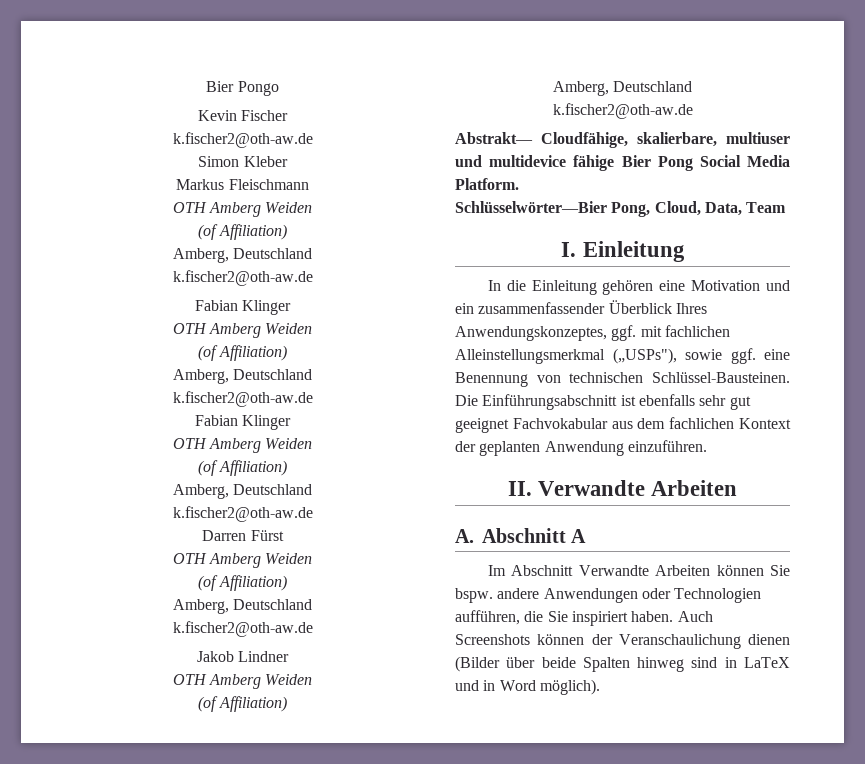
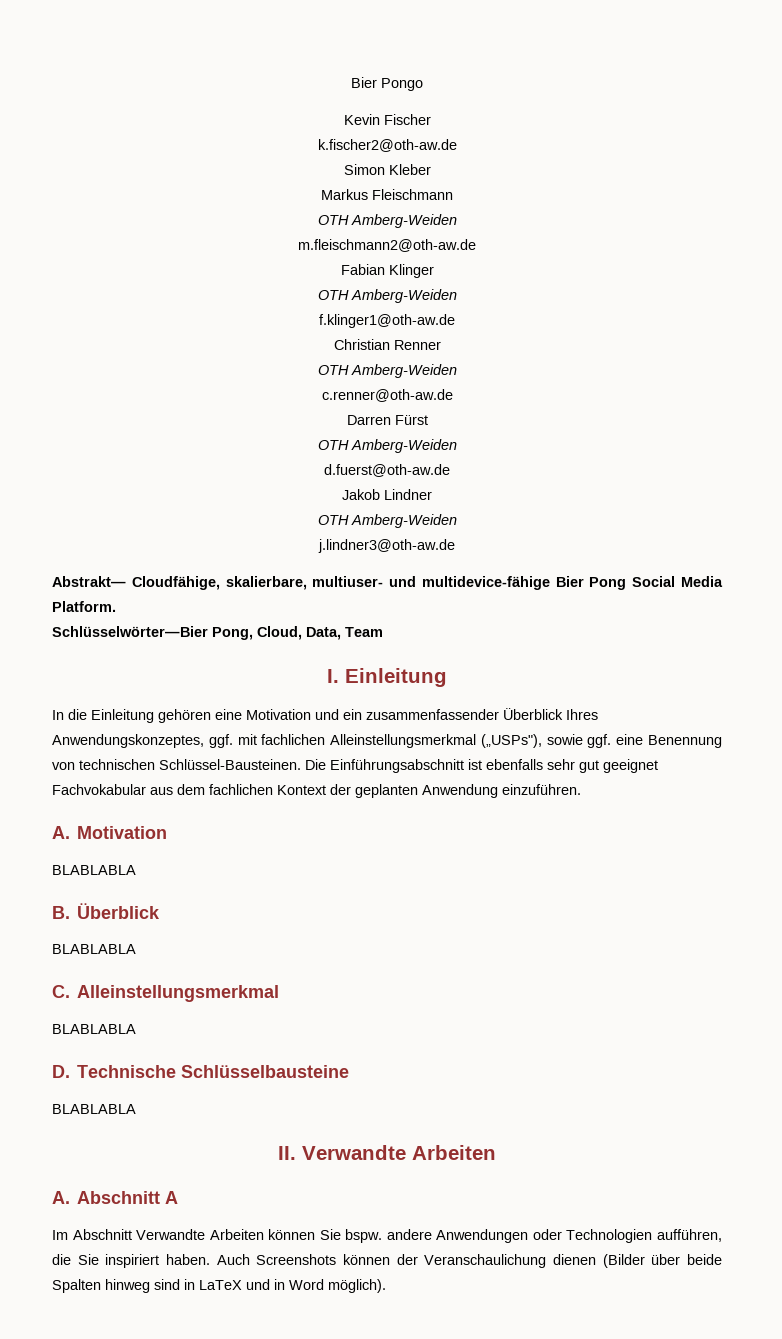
  Markus Fleischmann
- OTH Amberg Weiden
- (of Affiliation)
- Amberg, Deutschland
- k.fischer2@oth-aw.de
+ OTH Amberg-Weiden
+ m.fleischmann2@oth-aw.de
  Fabian Klinger
- OTH Amberg Weiden
- (of Affiliation)
- Amberg, Deutschland
- k.fischer2@oth-aw.de
- Fabian Klinger
- OTH Amberg Weiden
- (of Affiliation)
- Amberg, Deutschland
- k.fischer2@oth-aw.de
+ OTH Amberg-Weiden
+ f.klinger1@oth-aw.de
+ Christian Renner
+ OTH Amberg-Weiden
+ c.renner@oth-aw.de
  Darren Fürst
- OTH Amberg Weiden
- (of Affiliation)
- Amberg, Deutschland
- k.fischer2@oth-aw.de
+ OTH Amberg-Weiden
+ d.fuerst@oth-aw.de
  Jakob Lindner
- OTH Amberg Weiden
- (of Affiliation)
- Amberg, Deutschland
- k.fischer2@oth-aw.de
+ OTH Amberg-Weiden
+ j.lindner3@oth-aw.de
- Abstrakt— Cloudfähige, skalierbare, multiuser und multidevice fähige Bier Pong Social Media Platform.
+ Abstrakt— Cloudfähige, skalierbare, multiuser- und multidevice-fähige Bier Pong Social Media Platform.
+ A. Motivation
+ BLABLABLA
+ B. Überblick
+ BLABLABLA
+ C. Alleinstellungsmerkmal
+ BLABLABLA
+ D. Technische Schlüsselbausteine
+ BLABLABLA

